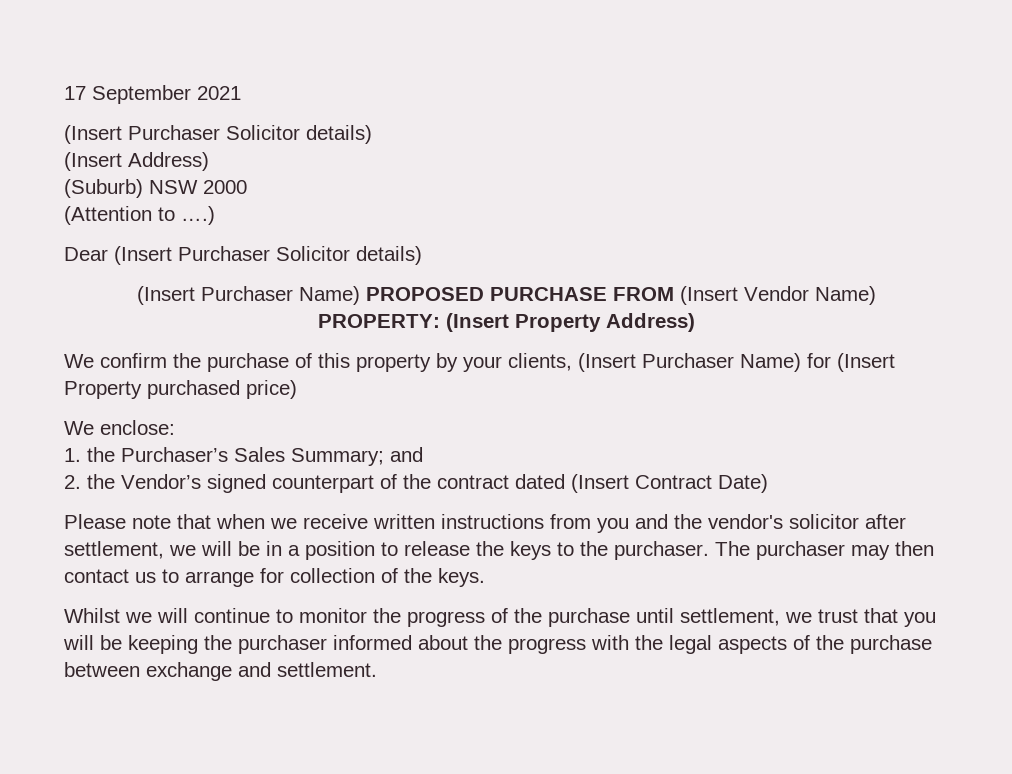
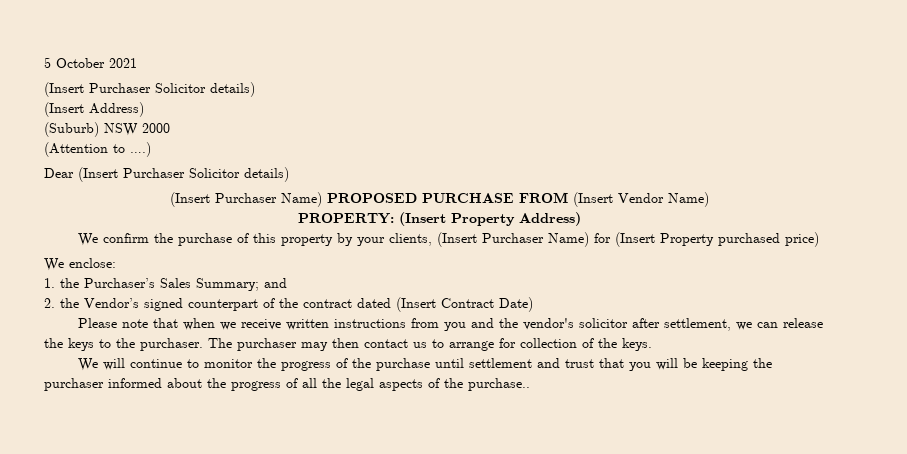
- 17 September 2021
+ 5 October 2021
- Please note that when we receive written instructions from you and the vendor's solicitor after settlement, we will be in a position to release the keys to the purchaser.
+ Please note that when we receive written instructions from you and the vendor's solicitor after settlement, we can release the keys to the purchaser.
- Whilst we will continue to monitor the progress of the purchase until settlement, we trust that you will be keeping the purchaser informed about the progress with the legal aspects of the purchase between exchange and settlement.
+ We will continue to monitor the progress of the purchase until settlement and trust that you will be keeping the purchaser informed about the progress of all the legal aspects of the purchase..

